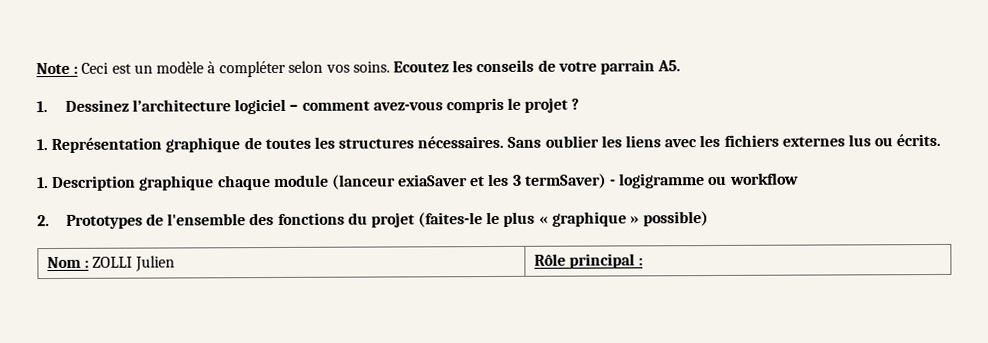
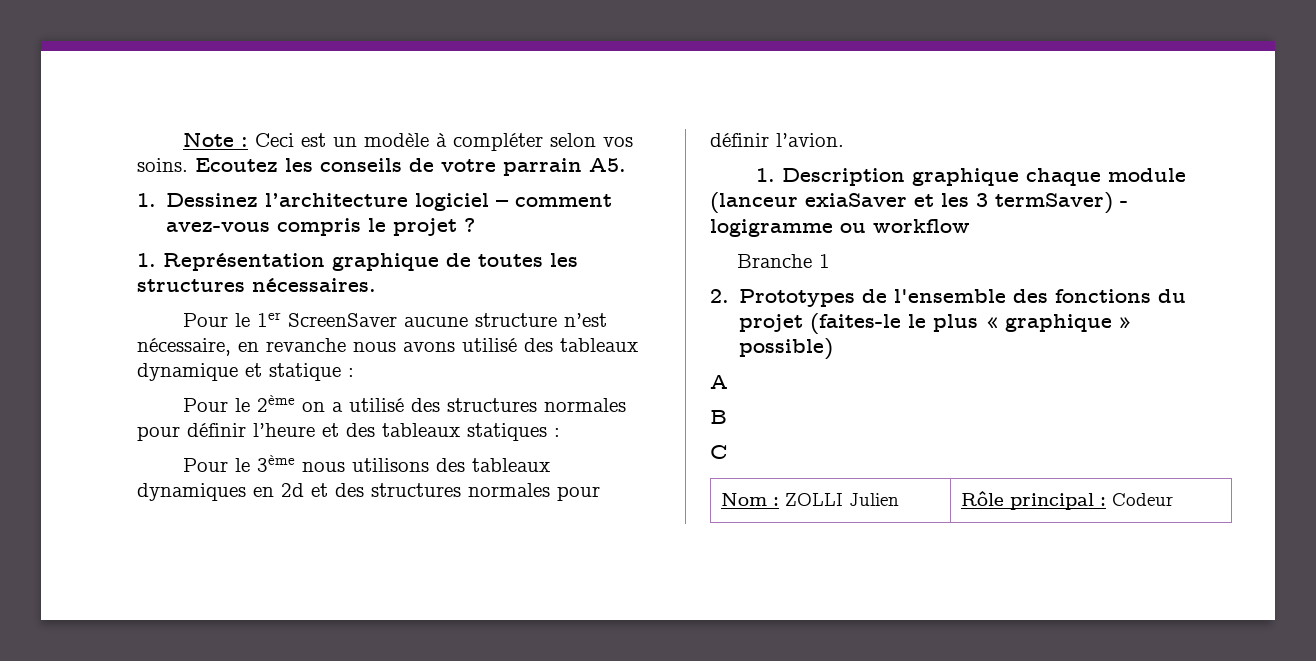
- 1. Représentation graphique de toutes les structures nécessaires. Sans oublier les liens avec les fichiers externes lus ou écrits.
+ 1. Représentation graphique de toutes les structures nécessaires.
+ Pour le 1er ScreenSaver aucune structure n’est nécessaire, en revanche nous avons utilisé des tableaux dynamique et statique :
+ Pour le 2ème on a utilisé des structures normales pour définir l’heure et des tableaux statiques :
+ Pour le 3ème nous utilisons des tableaux dynamiques en 2d et des structures normales pour définir l’avion.
+ Branche 1
+ A
+ B
+ C
- Nom : ZOLLI Julien | Rôle principal :
+ Nom : ZOLLI Julien | Rôle principal : Codeur

